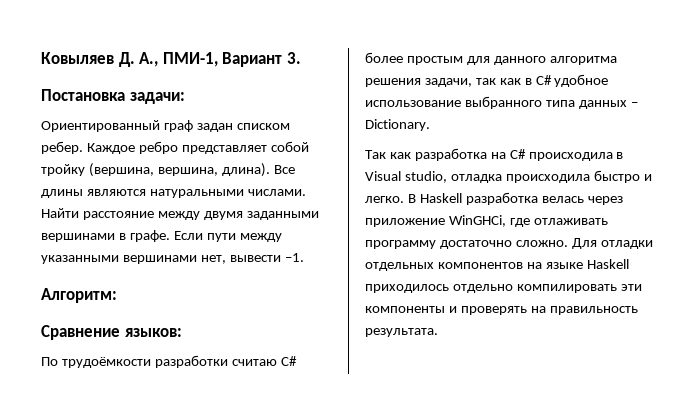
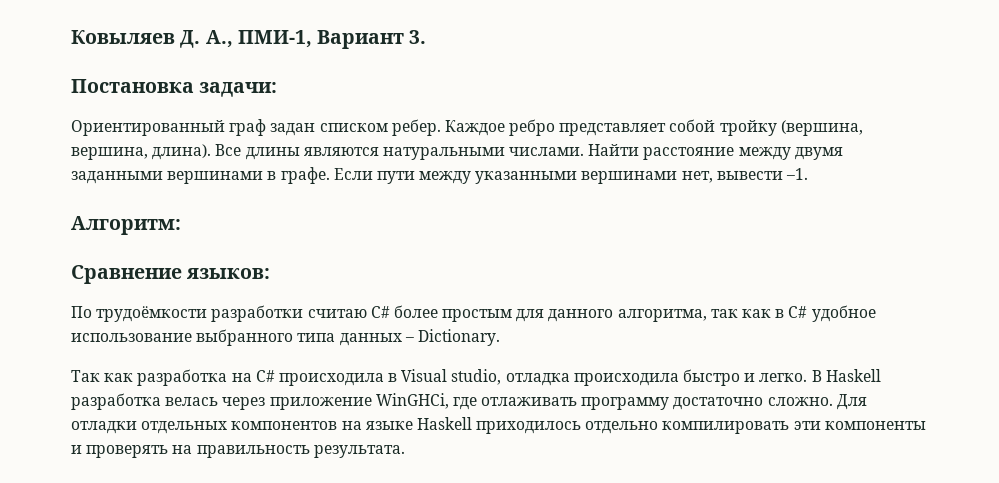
- По трудоёмкости разработки считаю C# более простым для данного алгоритма решения задачи, так как в C# удобное использование выбранного типа данных – Dictionary.
+ По трудоёмкости разработки считаю C# более простым для данного алгоритма, так как в C# удобное использование выбранного типа данных – Dictionary.

